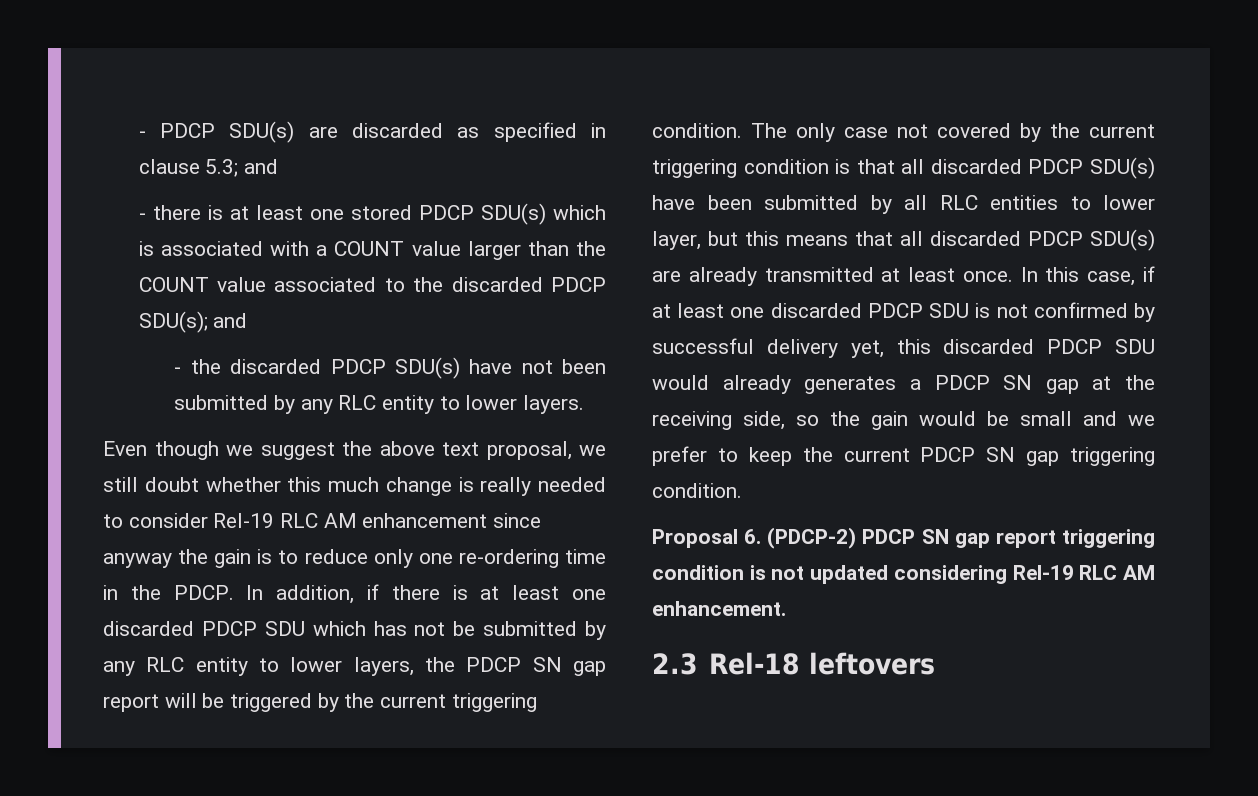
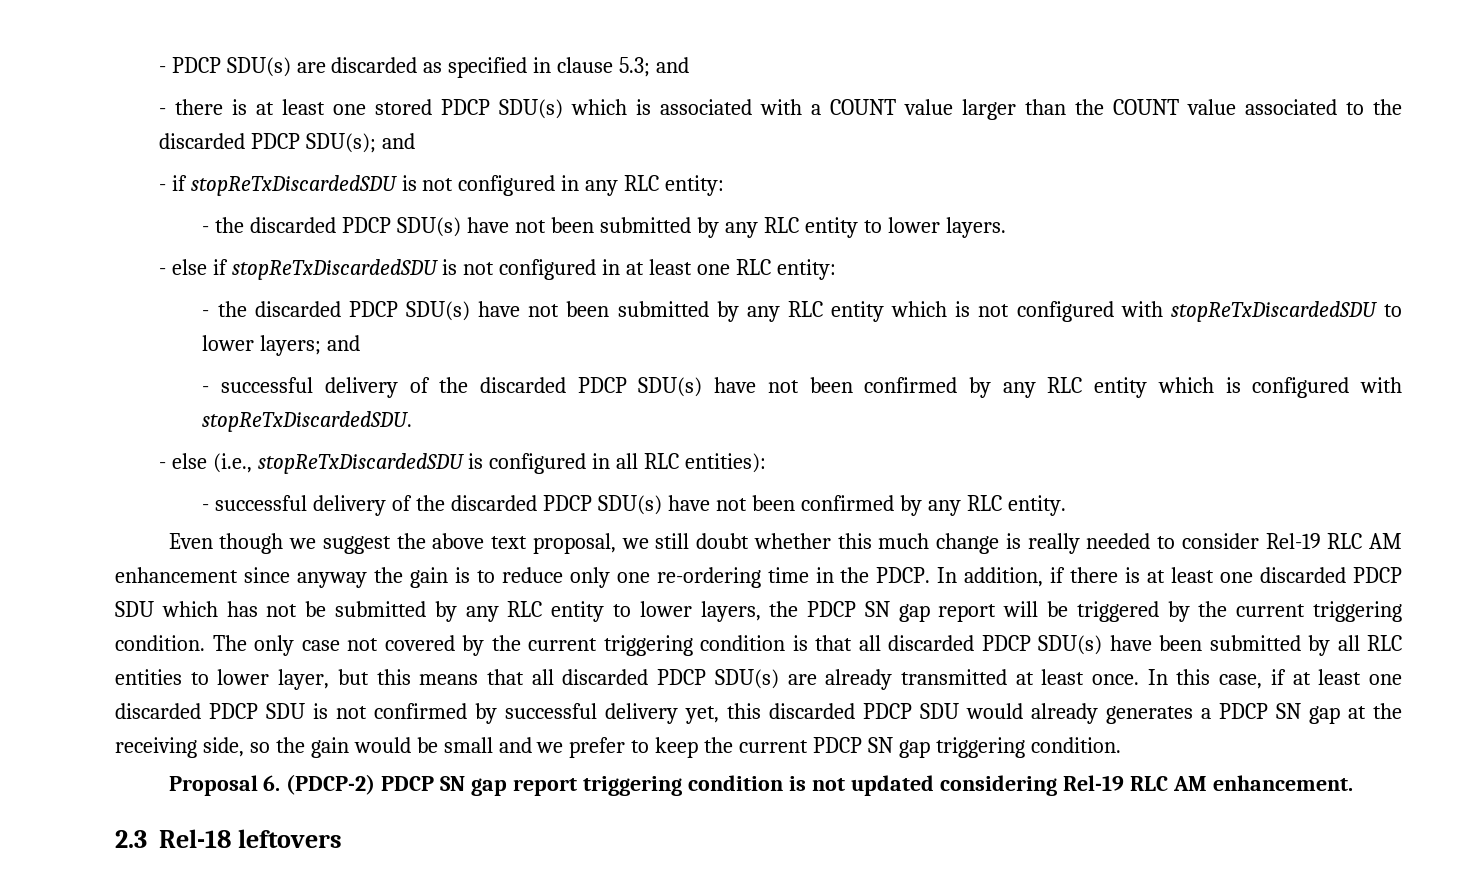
+ - if stopReTxDiscardedSDU is not configured in any RLC entity:
+ - else if stopReTxDiscardedSDU is not configured in at least one RLC entity:
+ - the discarded PDCP SDU(s) have not been submitted by any RLC entity which is not configured with stopReTxDiscardedSDU to lower layers; and
+ - successful delivery of the discarded PDCP SDU(s) have not been confirmed by any RLC entity which is configured with stopReTxDiscardedSDU.
+ - else (i.e., stopReTxDiscardedSDU is configured in all RLC entities):
+ - successful delivery of the discarded PDCP SDU(s) have not been confirmed by any RLC entity.

